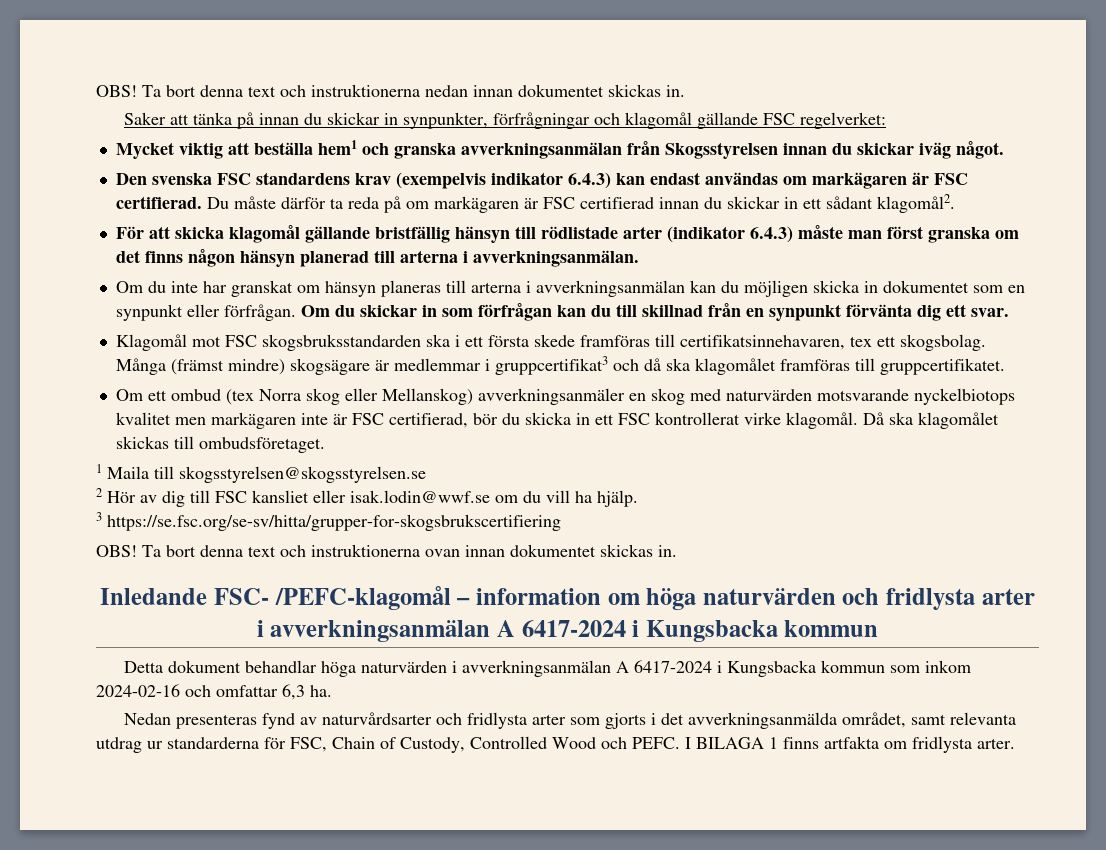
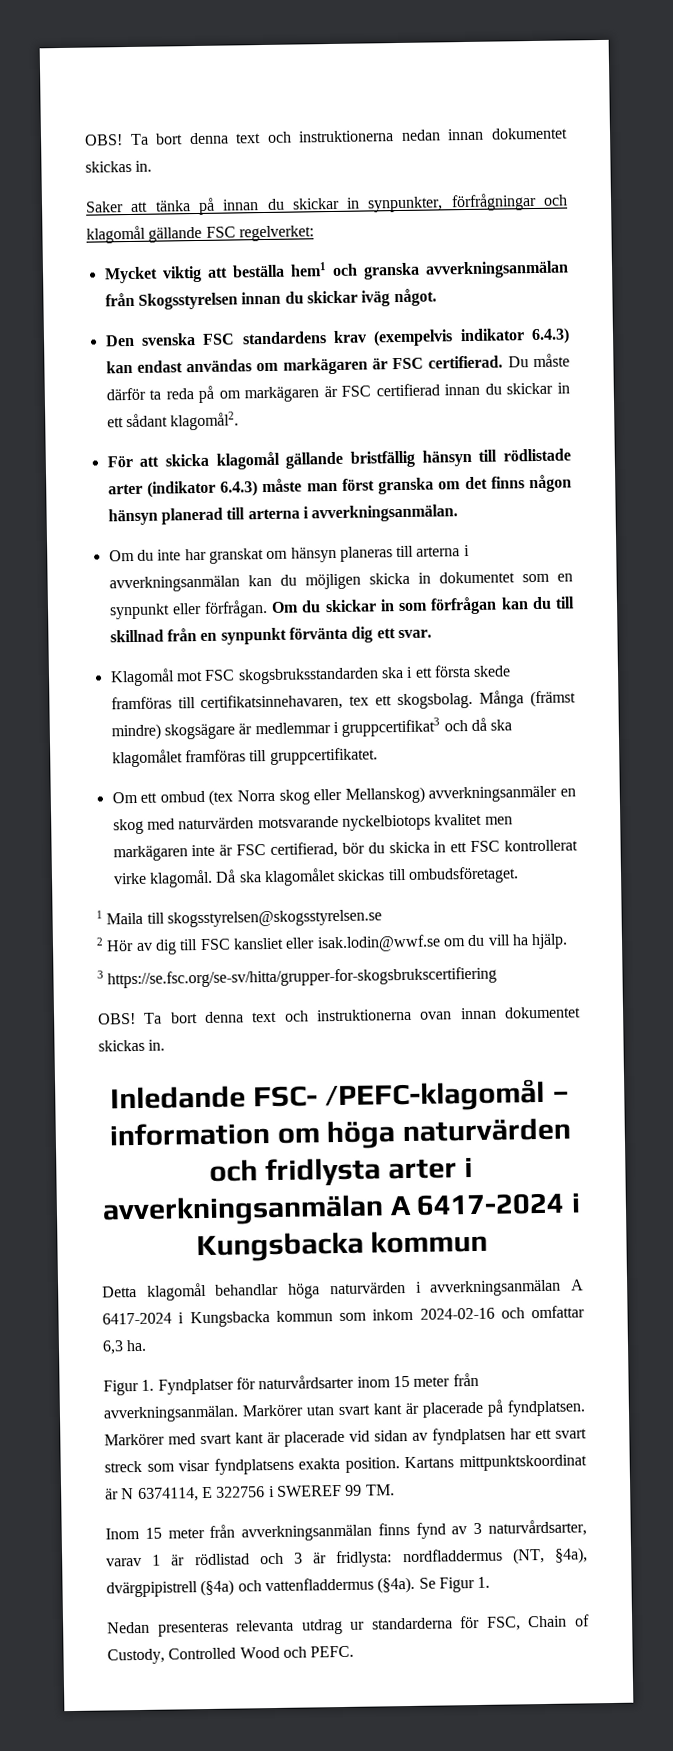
- Detta dokument behandlar höga naturvärden i avverkningsanmälan A 6417-2024 i Kungsbacka kommun som inkom 2024-02-16 och omfattar 6,3 ha.
+ Detta klagomål behandlar höga naturvärden i avverkningsanmälan A 6417-2024 i Kungsbacka kommun som inkom 2024-02-16 och omfattar 6,3 ha.
- Nedan presenteras fynd av naturvårdsarter och fridlysta arter som gjorts i det avverkningsanmälda området, samt relevanta utdrag ur standarderna för FSC, Chain of Custody, Controlled Wood och PEFC. I BILAGA 1 finns artfakta om fridlysta arter.
+ Figur 1. Fyndplatser för naturvårdsarter inom 15 meter från avverkningsanmälan. Markörer utan svart kant är placerade på fyndplatsen. Markörer med svart kant är placerade vid sidan av fyndplatsen har ett svart streck som visar fyndplatsens exakta position. Kartans mittpunktskoordinat är N 6374114, E 322756 i SWEREF 99 TM.
+ Inom 15 meter från avverkningsanmälan finns fynd av 3 naturvårdsarter, varav 1 är rödlistad och 3 är fridlysta: nordfladdermus (NT, §4a), dvärgpipistrell (§4a) och vattenfladdermus (§4a). Se Figur 1.
+ Nedan presenteras relevanta utdrag ur standarderna för FSC, Chain of Custody, Controlled Wood och PEFC.

